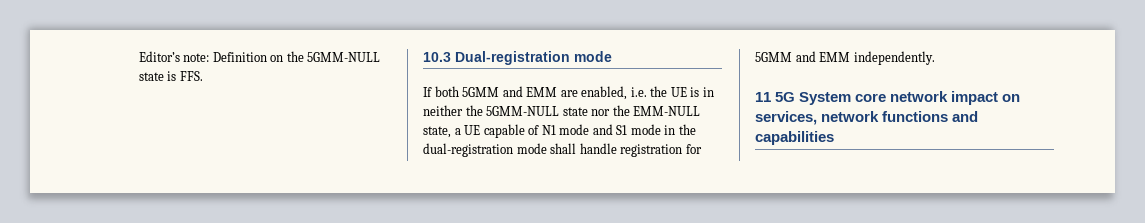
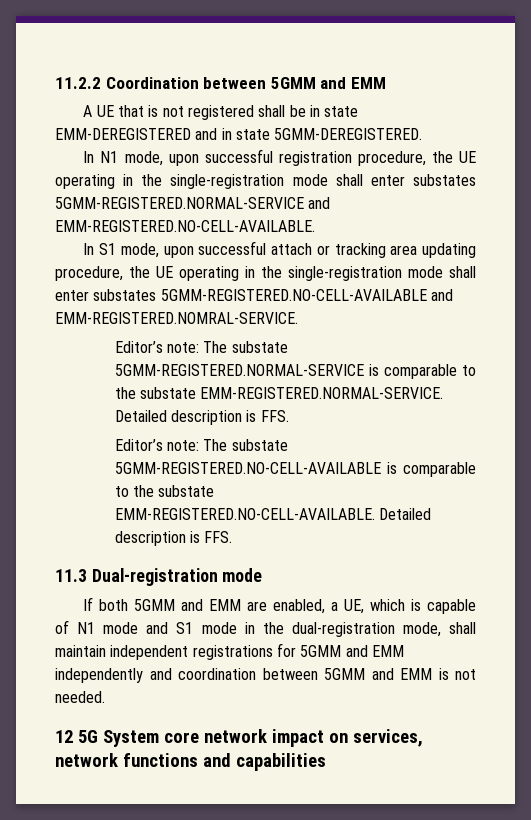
- Editor’s note: Definition on the 5GMM-NULL state is FFS.
- 10.3 Dual-registration mode
+ 11.2.2 Coordination between 5GMM and EMM
+ A UE that is not registered shall be in state EMM-DEREGISTERED and in state 5GMM-DEREGISTERED.
+ In N1 mode, upon successful registration procedure, the UE operating in the single-registration mode shall enter substates 5GMM-REGISTERED.NORMAL-SERVICE and EMM-REGISTERED.NO-CELL-AVAILABLE.
+ In S1 mode, upon successful attach or tracking area updating procedure, the UE operating in the single-registration mode shall enter substates 5GMM-REGISTERED.NO-CELL-AVAILABLE and EMM-REGISTERED.NOMRAL-SERVICE.
+ Editor’s note: The substate 5GMM-REGISTERED.NORMAL-SERVICE is comparable to the substate EMM-REGISTERED.NORMAL-SERVICE. Detailed description is FFS.
+ Editor’s note: The substate 5GMM-REGISTERED.NO-CELL-AVAILABLE is comparable to the substate EMM-REGISTERED.NO-CELL-AVAILABLE. Detailed description is FFS.
+ 11.3 Dual-registration mode
- If both 5GMM and EMM are enabled, i.e. the UE is in neither the 5GMM-NULL state nor the EMM-NULL state, a UE capable of N1 mode and S1 mode in the dual-registration mode shall handle registration for 5GMM and EMM independently.
- 11 5G System core network impact on services, network functions and capabilities
+ If both 5GMM and EMM are enabled, a UE, which is capable of N1 mode and S1 mode in the dual-registration mode, shall maintain independent registrations for 5GMM and EMM independently and coordination between 5GMM and EMM is not needed.
+ 12 5G System core network impact on services, network functions and capabilities

